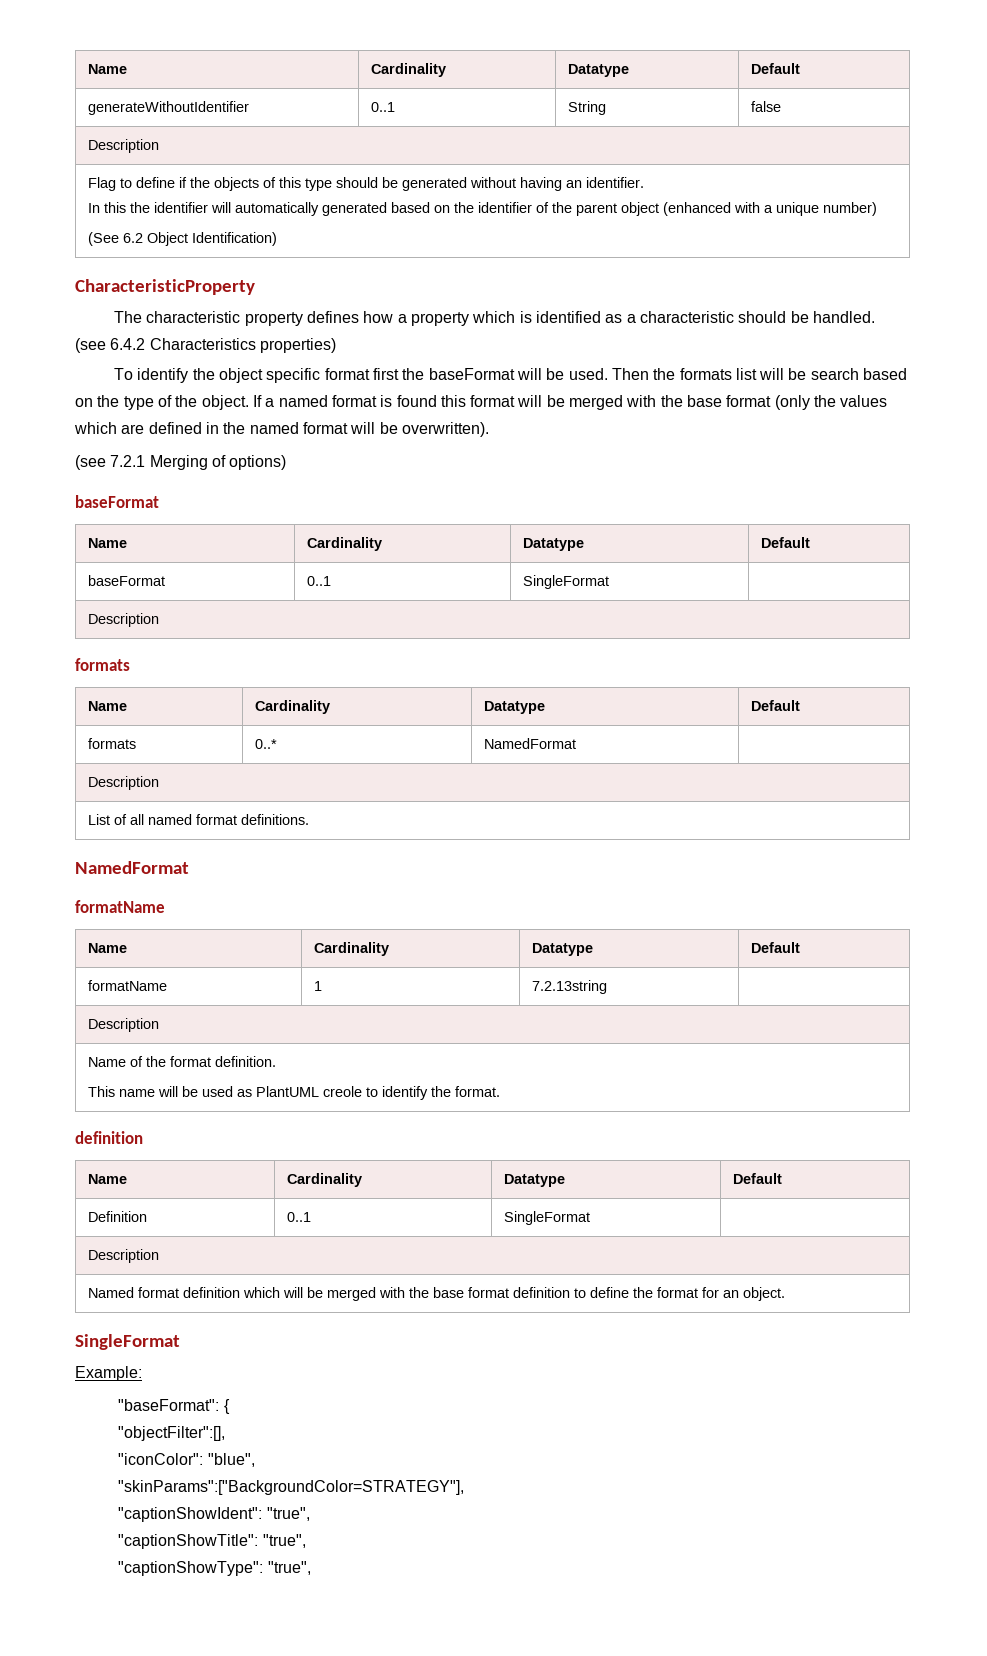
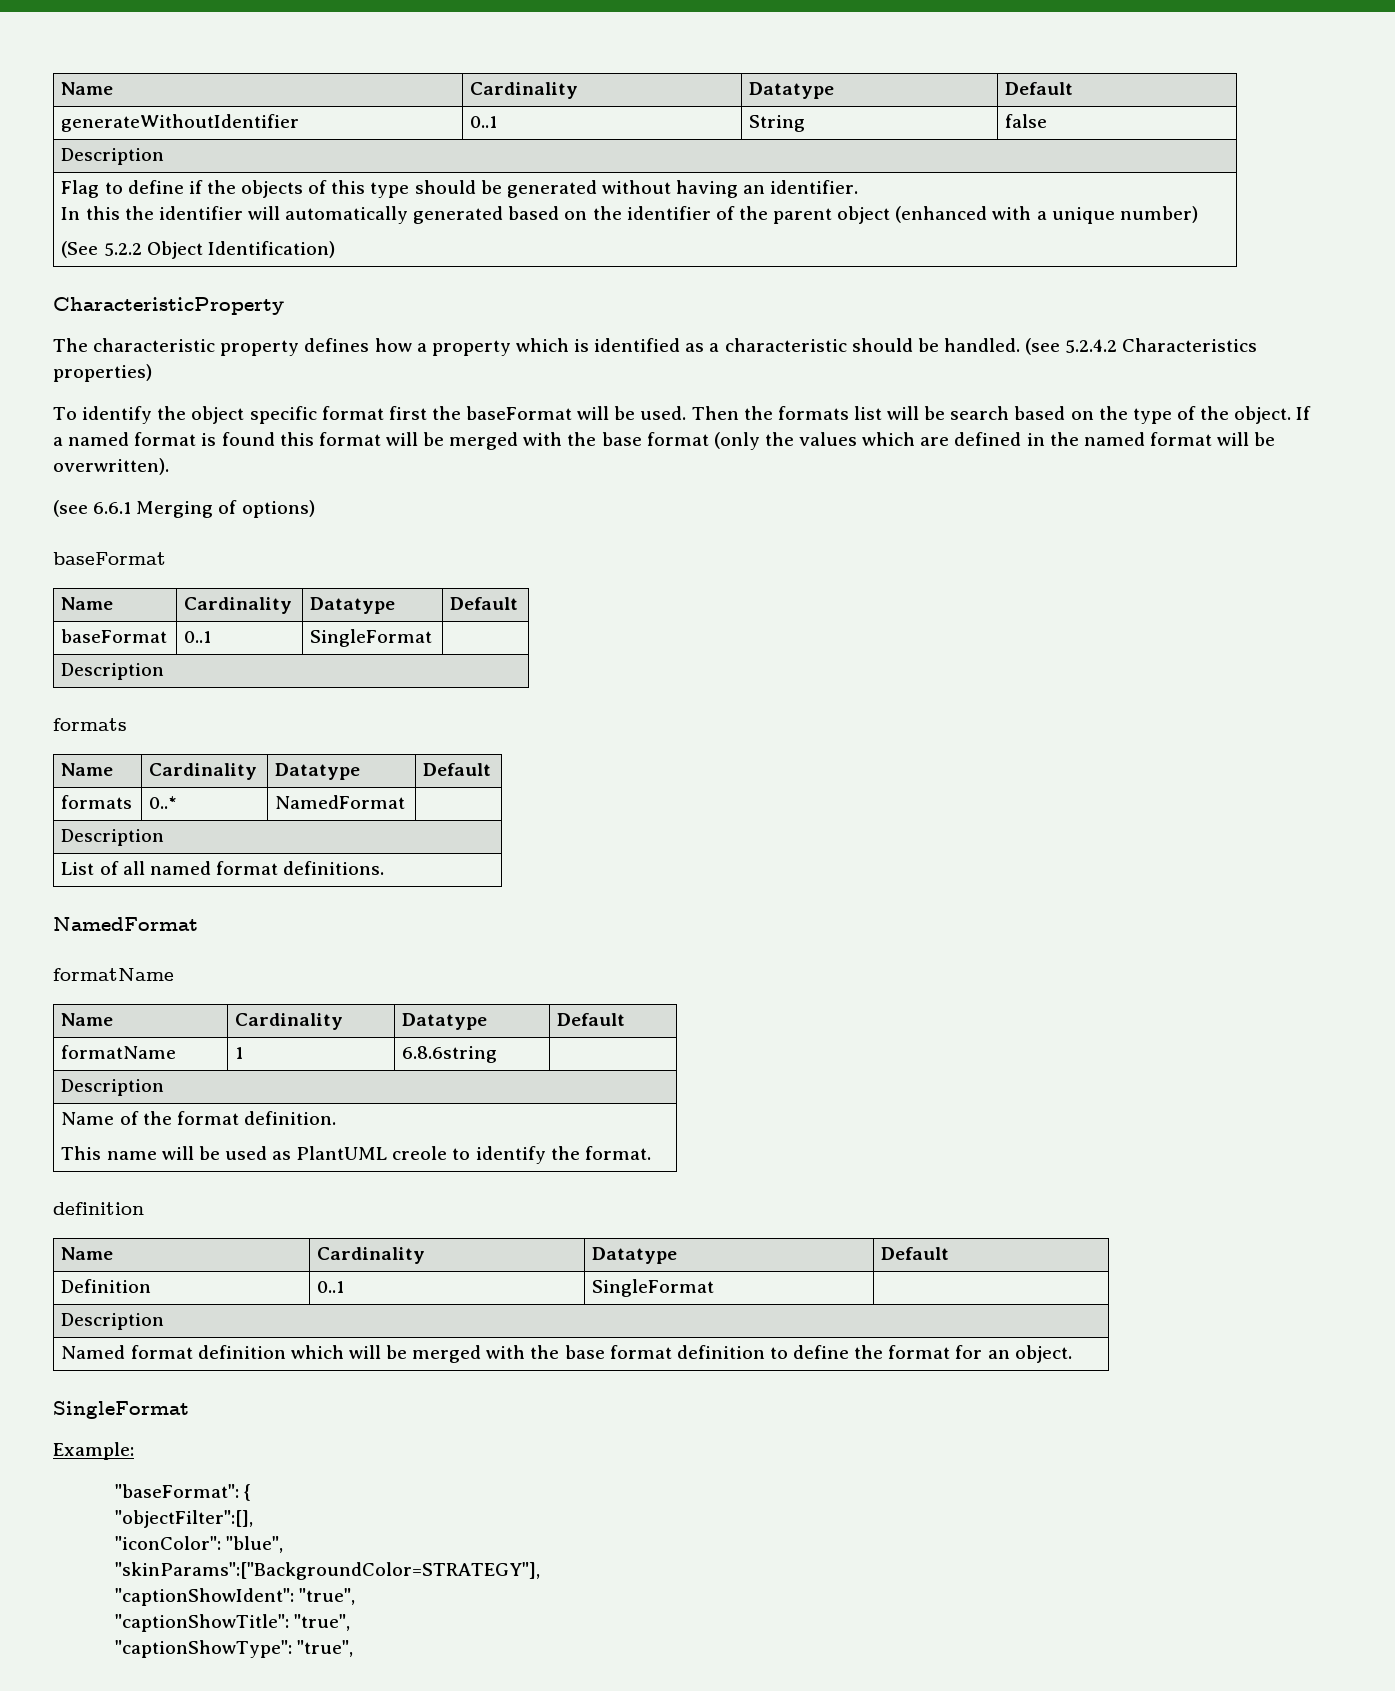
  Flag to define if the objects of this type should be generated without having an identifier.
  In this the identifier will automatically generated based on the identifier of the parent object (enhanced with a unique number)
- (See 6.2 Object Identification)
+ (See 5.2.2 Object Identification)
- (see 6.4.2 Characteristics properties)
+ (see 5.2.4.2 Characteristics properties)
- (see 7.2.1 Merging of options)
+ (see 6.6.1 Merging of options)
- formatName | 1 | 7.2.13string |
+ formatName | 1 | 6.8.6string |

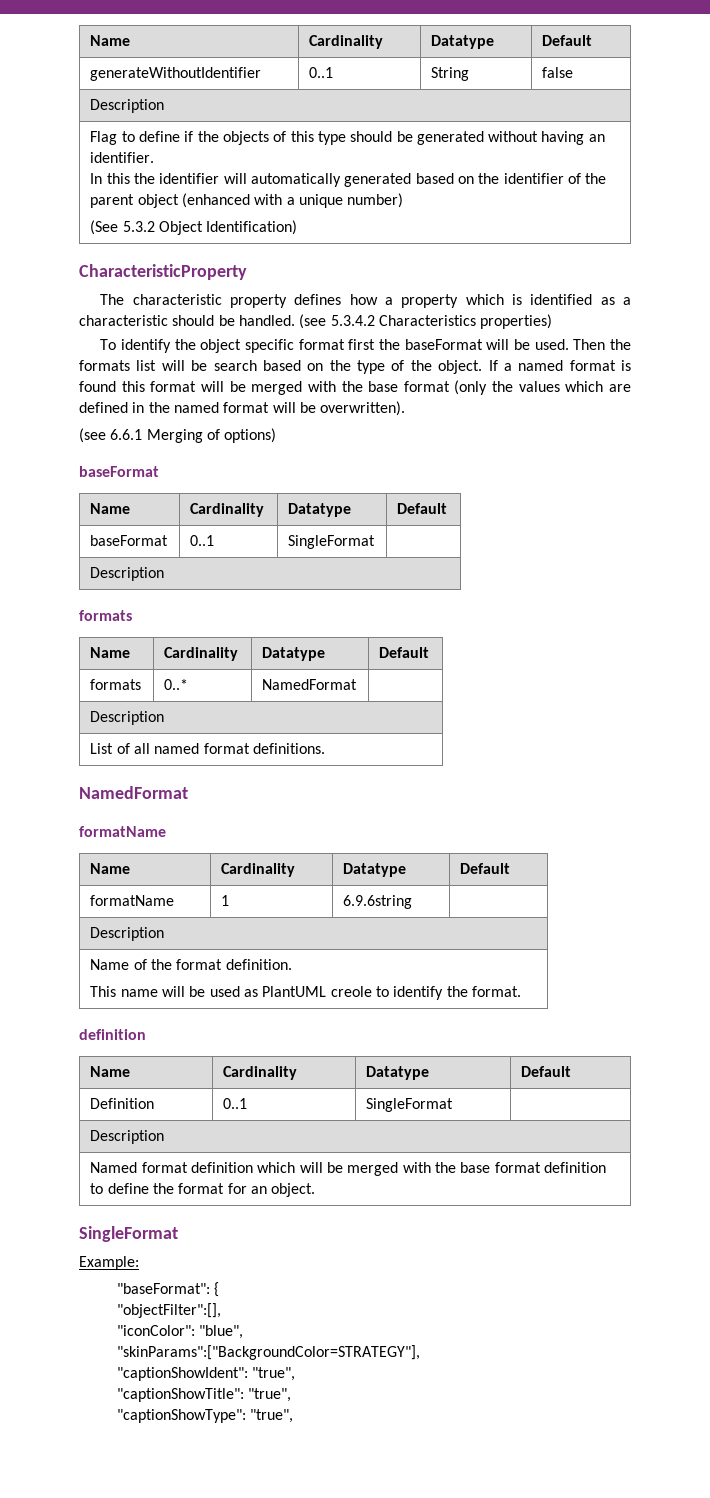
  Flag to define if the objects of this type should be generated without having an identifier.
  In this the identifier will automatically generated based on the identifier of the parent object (enhanced with a unique number)
- (See 5.2.2 Object Identification)
+ (See 5.3.2 Object Identification)
- (see 5.2.4.2 Characteristics properties)
+ (see 5.3.4.2 Characteristics properties)
- formatName | 1 | 6.8.6string |
+ formatName | 1 | 6.9.6string |

